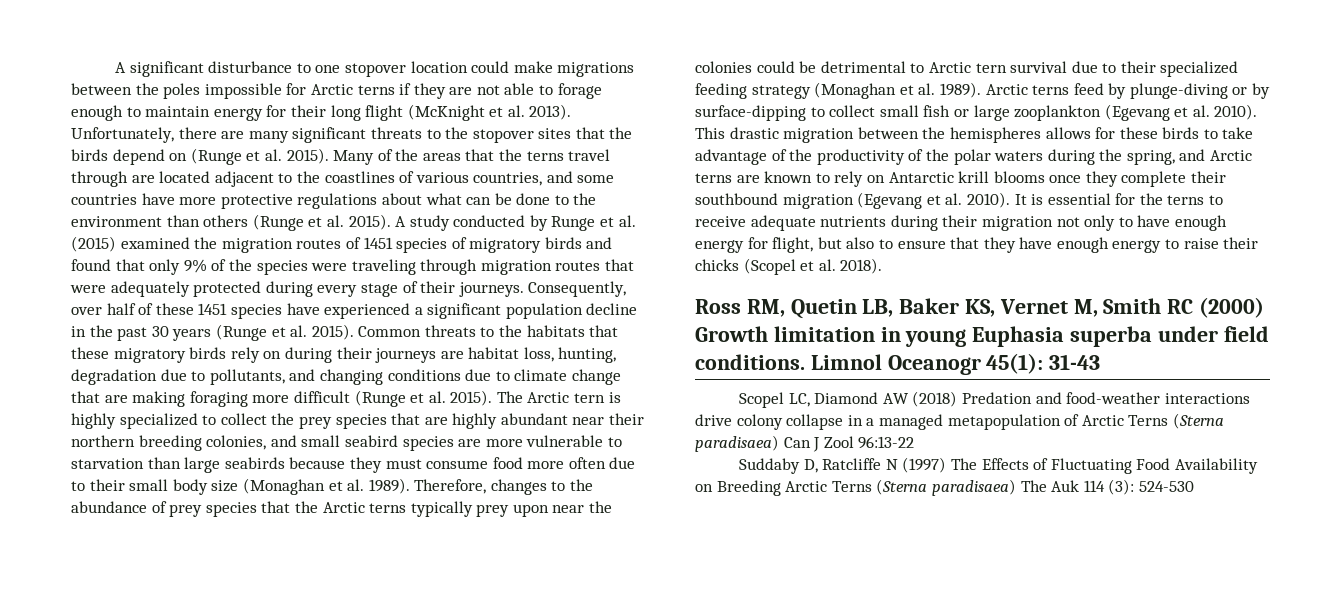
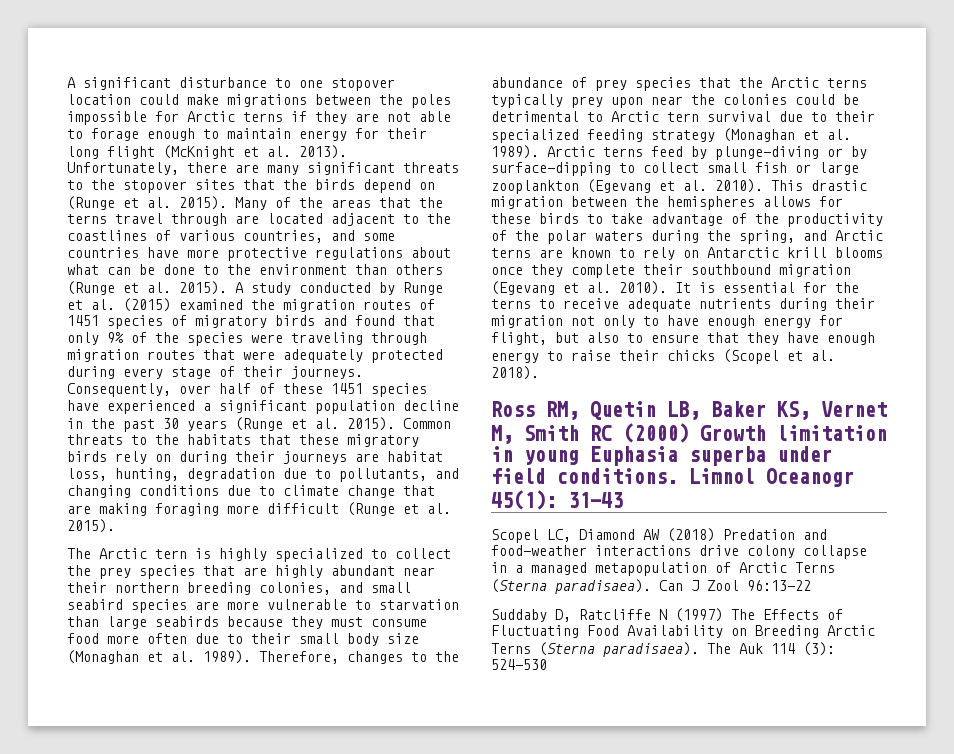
- Common threats to the habitats that these migratory birds rely on during their journeys are habitat loss, hunting, degradation due to pollutants, and changing conditions due to climate change that are making foraging more difficult (Runge et al. 2015). The Arctic tern is highly specialized to collect the prey species that are highly abundant near their northern breeding colonies, and small seabird species are more vulnerable to starvation than large seabirds because they must consume food more often due to their small body size (Monaghan et al. 1989).
+ Common threats to the habitats that these migratory birds rely on during their journeys are habitat loss, hunting, degradation due to pollutants, and changing conditions due to climate change that are making foraging more difficult (Runge et al. 2015).
+ The Arctic tern is highly specialized to collect the prey species that are highly abundant near their northern breeding colonies, and small seabird species are more vulnerable to starvation than large seabirds because they must consume food more often due to their small body size (Monaghan et al. 1989).
- Scopel LC, Diamond AW (2018) Predation and food-weather interactions drive colony collapse in a managed metapopulation of Arctic Terns (Sterna paradisaea) Can J Zool 96:13-22
+ Scopel LC, Diamond AW (2018) Predation and food-weather interactions drive colony collapse in a managed metapopulation of Arctic Terns (Sterna paradisaea). Can J Zool 96:13-22
- Suddaby D, Ratcliffe N (1997) The Effects of Fluctuating Food Availability on Breeding Arctic Terns (Sterna paradisaea) The Auk 114 (3): 524-530
+ Suddaby D, Ratcliffe N (1997) The Effects of Fluctuating Food Availability on Breeding Arctic Terns (Sterna paradisaea). The Auk 114 (3): 524-530

